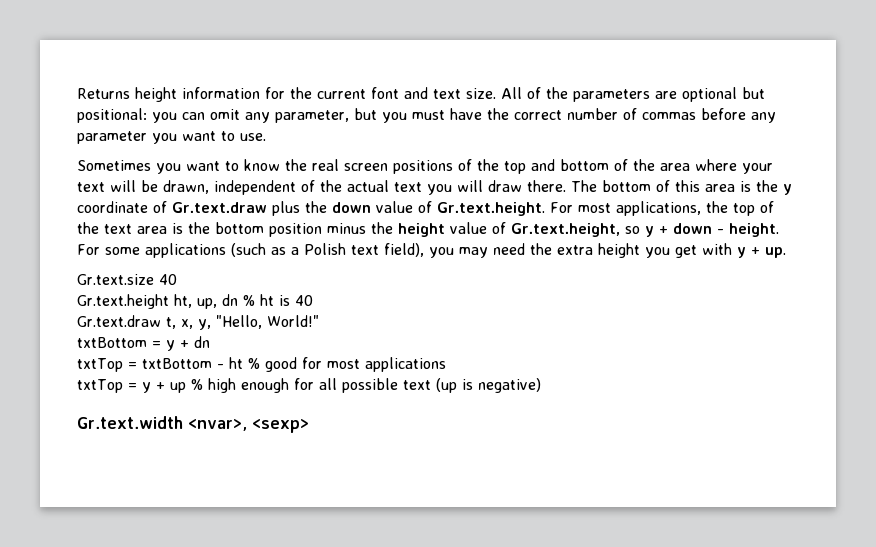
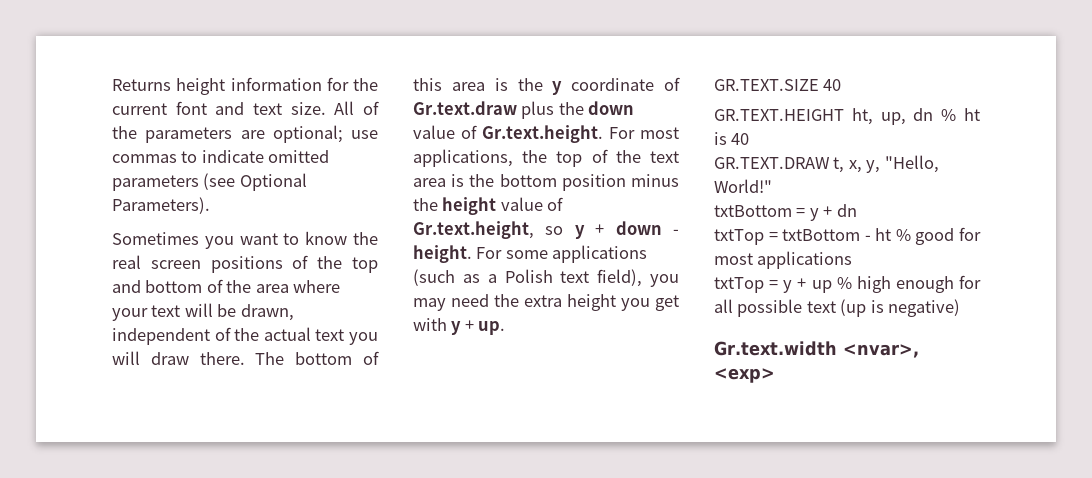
- All of the parameters are optional but positional: you can omit any parameter, but you must have the correct number of commas before any parameter you want to use.
+ All of the parameters are optional; use commas to indicate omitted parameters (see Optional Parameters).
- Gr.text.size 40
- Gr.text.height ht, up, dn % ht is 40
+ GR.TEXT.SIZE 40
+ GR.TEXT.HEIGHT ht, up, dn % ht is 40
- Gr.text.draw t, x, y, "Hello, World!"
+ GR.TEXT.DRAW t, x, y, "Hello, World!"
- Gr.text.width <nvar>, <sexp>
+ Gr.text.width <nvar>, <exp>

